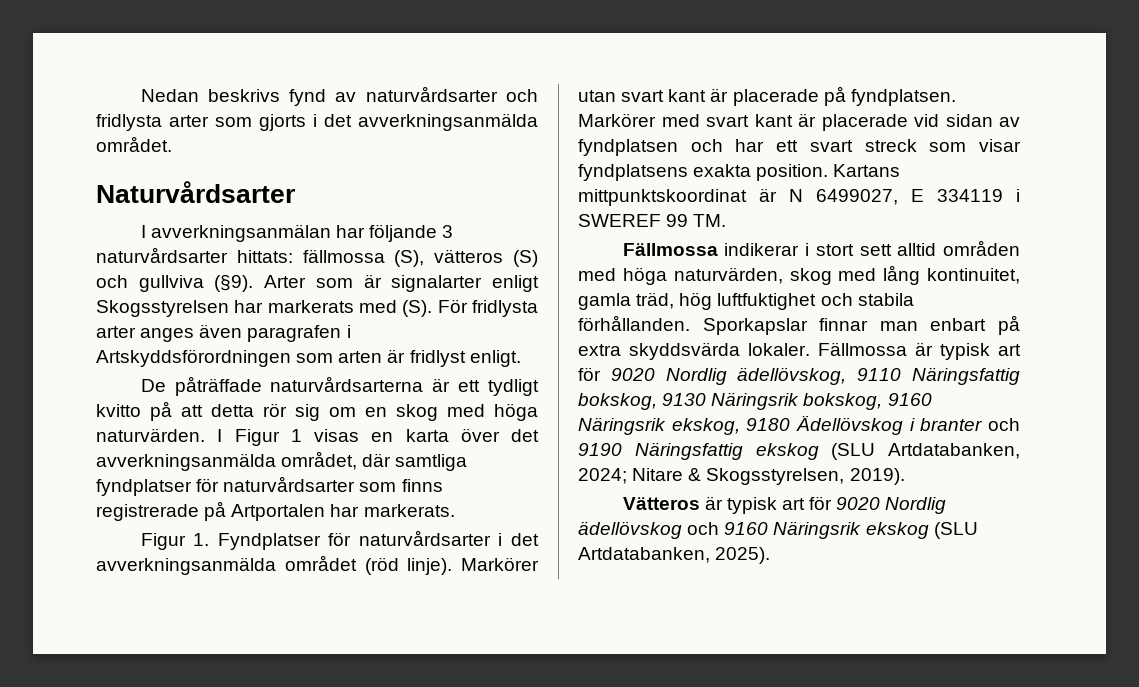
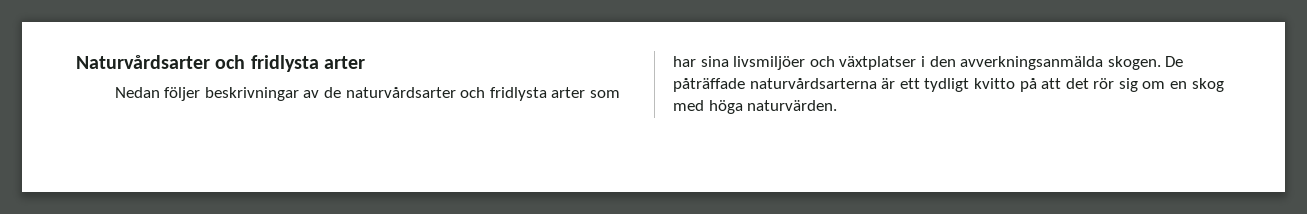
- Nedan beskrivs fynd av naturvårdsarter och fridlysta arter som gjorts i det avverkningsanmälda området.
- Naturvårdsarter
- I avverkningsanmälan har följande 3 naturvårdsarter hittats: fällmossa (S), vätteros (S) och gullviva (§9). Arter som är signalarter enligt Skogsstyrelsen har markerats med (S). För fridlysta arter anges även paragrafen i Artskyddsförordningen som arten är fridlyst enligt.
- De påträffade naturvårdsarterna är ett tydligt kvitto på att detta rör sig om en skog med höga naturvärden. I Figur 1 visas en karta över det avverkningsanmälda området, där samtliga fyndplatser för naturvårdsarter som finns registrerade på Artportalen har markerats.
- Figur 1. Fyndplatser för naturvårdsarter i det avverkningsanmälda området (röd linje). Markörer utan svart kant är placerade på fyndplatsen. Markörer med svart kant är placerade vid sidan av fyndplatsen och har ett svart streck som visar fyndplatsens exakta position. Kartans mittpunktskoordinat är N 6499027, E 334119 i SWEREF 99 TM.
- Fällmossa indikerar i stort sett alltid områden med höga naturvärden, skog med lång kontinuitet, gamla träd, hög luftfuktighet och stabila förhållanden. Sporkapslar finnar man enbart på extra skyddsvärda lokaler. Fällmossa är typisk art för 9020 Nordlig ädellövskog, 9110 Näringsfattig bokskog, 9130 Näringsrik bokskog, 9160 Näringsrik ekskog, 9180 Ädellövskog i branter och 9190 Näringsfattig ekskog (SLU Artdatabanken, 2024; Nitare & Skogsstyrelsen, 2019).
- Vätteros är typisk art för 9020 Nordlig ädellövskog och 9160 Näringsrik ekskog (SLU Artdatabanken, 2025).
+ Naturvårdsarter och fridlysta arter
+ Nedan följer beskrivningar av de naturvårdsarter och fridlysta arter som har sina livsmiljöer och växtplatser i den avverkningsanmälda skogen. De påträffade naturvårdsarterna är ett tydligt kvitto på att det rör sig om en skog med höga naturvärden.

